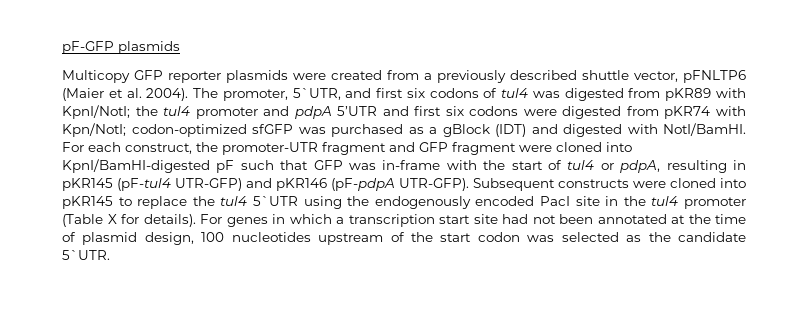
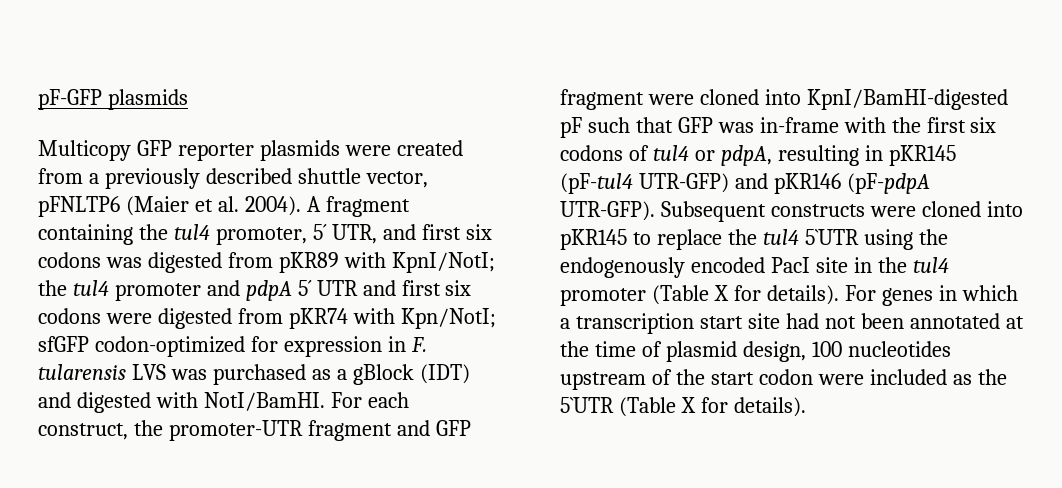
- The promoter, 5`UTR, and first six codons of tul4 was digested from pKR89 with KpnI/NotI; the tul4 promoter and pdpA 5’UTR and first six codons were digested from pKR74 with Kpn/NotI; codon-optimized sfGFP was purchased as a gBlock (IDT) and digested with NotI/BamHI.
+ A fragment containing the tul4 promoter, 5´ UTR, and first six codons was digested from pKR89 with KpnI/NotI; the tul4 promoter and pdpA 5´ UTR and first six codons were digested from pKR74 with Kpn/NotI; sfGFP codon-optimized for expression in F. tularensis LVS was purchased as a gBlock (IDT) and digested with NotI/BamHI.
- For each construct, the promoter-UTR fragment and GFP fragment were cloned into KpnI/BamHI-digested pF such that GFP was in-frame with the start of tul4 or pdpA, resulting in pKR145 (pF-tul4 UTR-GFP) and pKR146 (pF-pdpA UTR-GFP).
+ For each construct, the promoter-UTR fragment and GFP fragment were cloned into KpnI/BamHI-digested pF such that GFP was in-frame with the first six codons of tul4 or pdpA, resulting in pKR145 (pF-tul4 UTR-GFP) and pKR146 (pF-pdpA UTR-GFP).
- For genes in which a transcription start site had not been annotated at the time of plasmid design, 100 nucleotides upstream of the start codon was selected as the candidate 5`UTR.
+ For genes in which a transcription start site had not been annotated at the time of plasmid design, 100 nucleotides upstream of the start codon were included as the 5`UTR (Table X for details).

